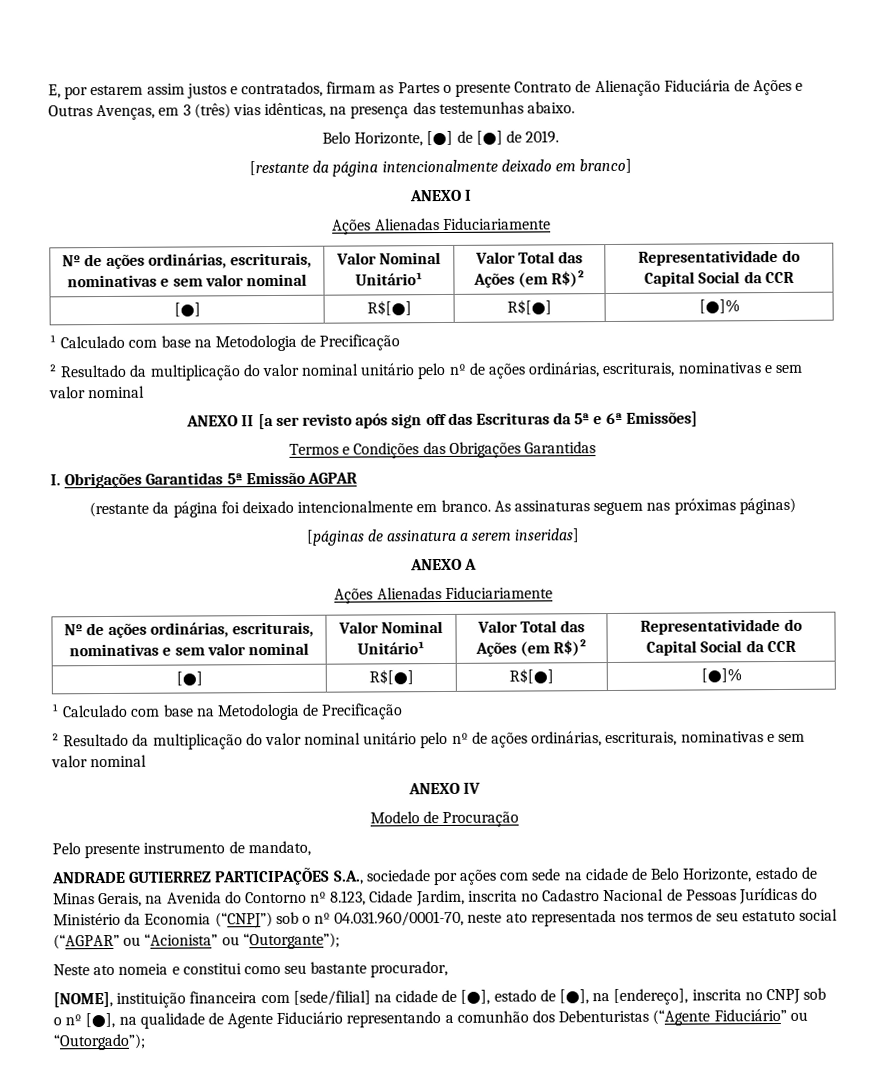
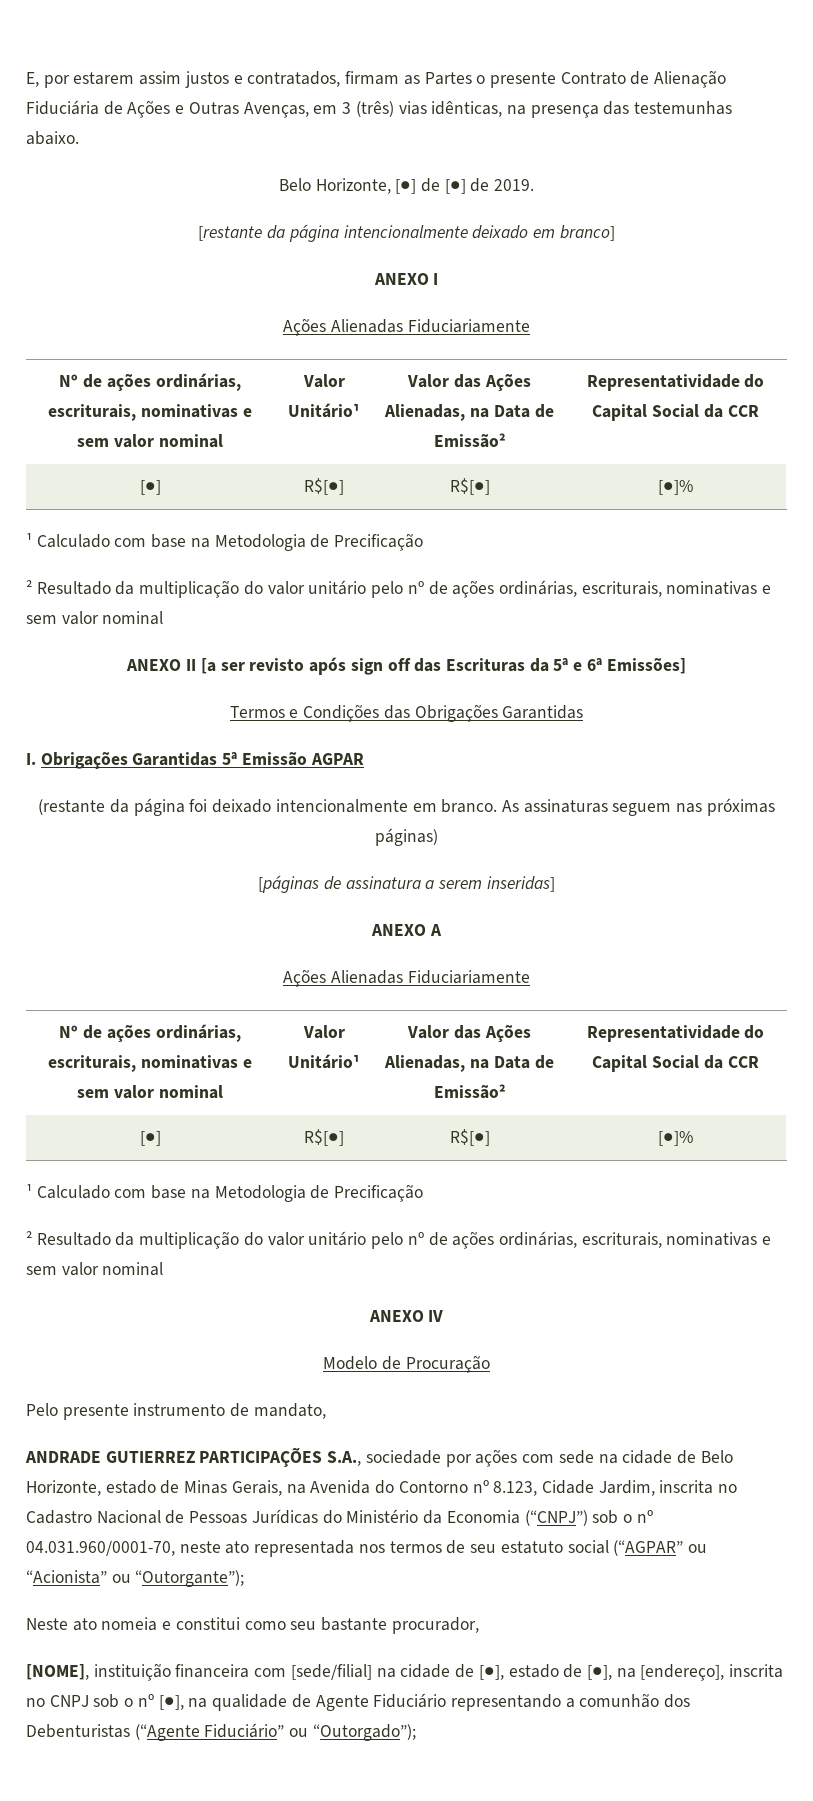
  ANEXO I
  Ações Alienadas Fiduciariamente
- Nº de ações ordinárias, escriturais, nominativas e sem valor nominal | Valor Nominal Unitário¹ | Valor Total das Ações (em R$)² | Representatividade do Capital Social da CCR
+ Nº de ações ordinárias, escriturais, nominativas e sem valor nominal | Valor Unitário¹ | Valor das Ações Alienadas, na Data de Emissão² | Representatividade do Capital Social da CCR
  [●] | R$[●] | R$[●] | [●]%
  ¹ Calculado com base na Metodologia de Precificação
- ² Resultado da multiplicação do valor nominal unitário pelo nº de ações ordinárias, escriturais, nominativas e sem valor nominal
+ ² Resultado da multiplicação do valor unitário pelo nº de ações ordinárias, escriturais, nominativas e sem valor nominal
  ANEXO A
  Ações Alienadas Fiduciariamente
- Nº de ações ordinárias, escriturais, nominativas e sem valor nominal | Valor Nominal Unitário¹ | Valor Total das Ações (em R$)² | Representatividade do Capital Social da CCR
+ Nº de ações ordinárias, escriturais, nominativas e sem valor nominal | Valor Unitário¹ | Valor das Ações Alienadas, na Data de Emissão² | Representatividade do Capital Social da CCR
  [●] | R$[●] | R$[●] | [●]%
  ¹ Calculado com base na Metodologia de Precificação
- ² Resultado da multiplicação do valor nominal unitário pelo nº de ações ordinárias, escriturais, nominativas e sem valor nominal
+ ² Resultado da multiplicação do valor unitário pelo nº de ações ordinárias, escriturais, nominativas e sem valor nominal

